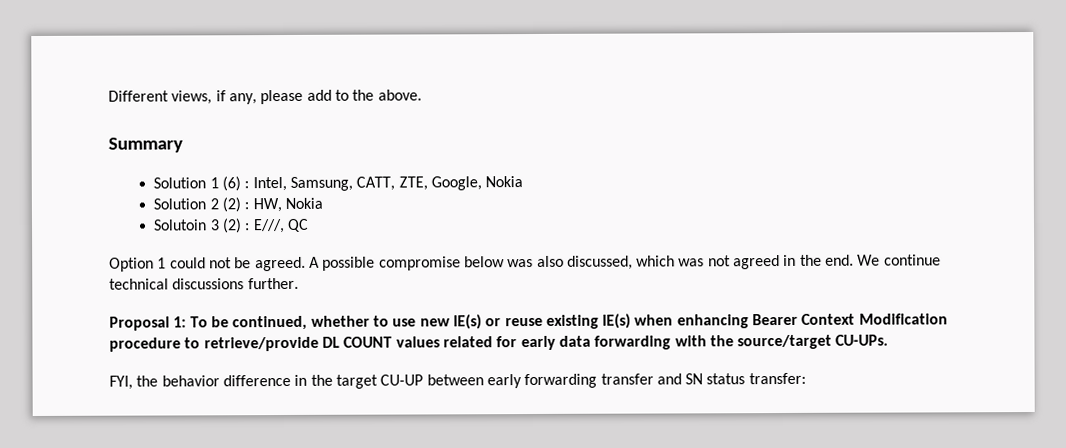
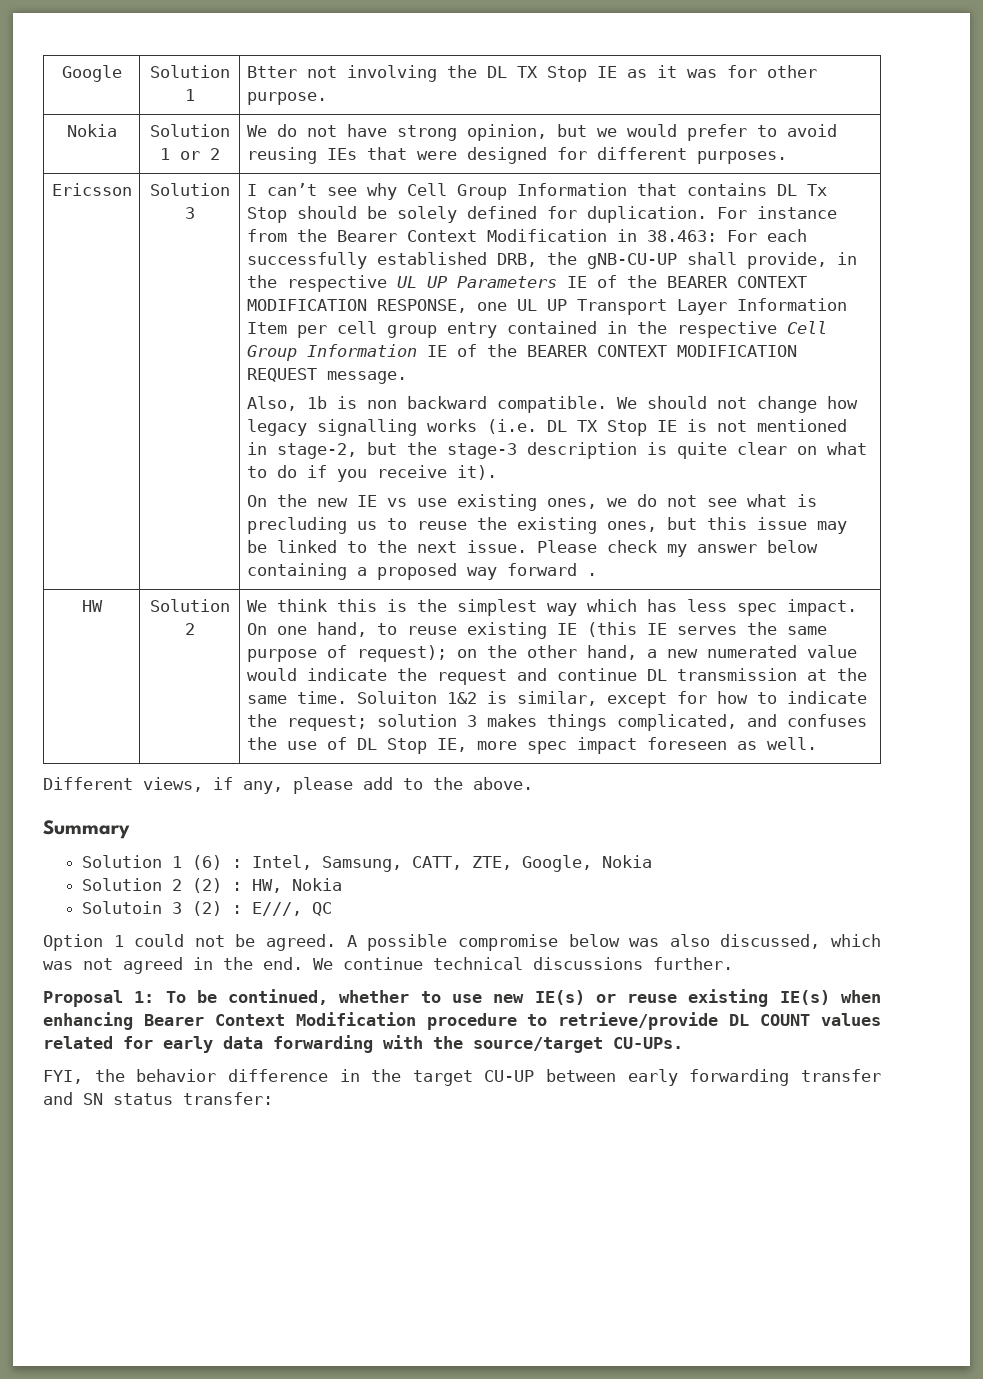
+ Google | Solution 1 | Btter not involving the DL TX Stop IE as it was for other purpose.
+ Nokia | Solution 1 or 2 | We do not have strong opinion, but we would prefer to avoid reusing IEs that were designed for different purposes.
+ Ericsson | Solution 3 | I can’t see why Cell Group Information that contains DL Tx Stop should be solely defined for duplication. For instance from the Bearer Context Modification in 38.463: For each successfully established DRB, the gNB-CU-UP shall provide, in the respective UL UP Parameters IE of the BEARER CONTEXT MODIFICATION RESPONSE, one UL UP Transport Layer Information Item per cell group entry contained in the respective Cell Group Information IE of the BEARER CONTEXT MODIFICATION REQUEST message.
+ Also, 1b is non backward compatible. We should not change how legacy signalling works (i.e. DL TX Stop IE is not mentioned in stage-2, but the stage-3 description is quite clear on what to do if you receive it).
+ On the new IE vs use existing ones, we do not see what is precluding us to reuse the existing ones, but this issue may be linked to the next issue. Please check my answer below containing a proposed way forward .
+ HW | Solution 2 | We think this is the simplest way which has less spec impact. On one hand, to reuse existing IE (this IE serves the same purpose of request); on the other hand, a new numerated value would indicate the request and continue DL transmission at the same time. Soluiton 1&2 is similar, except for how to indicate the request; solution 3 makes things complicated, and confuses the use of DL Stop IE, more spec impact foreseen as well.

